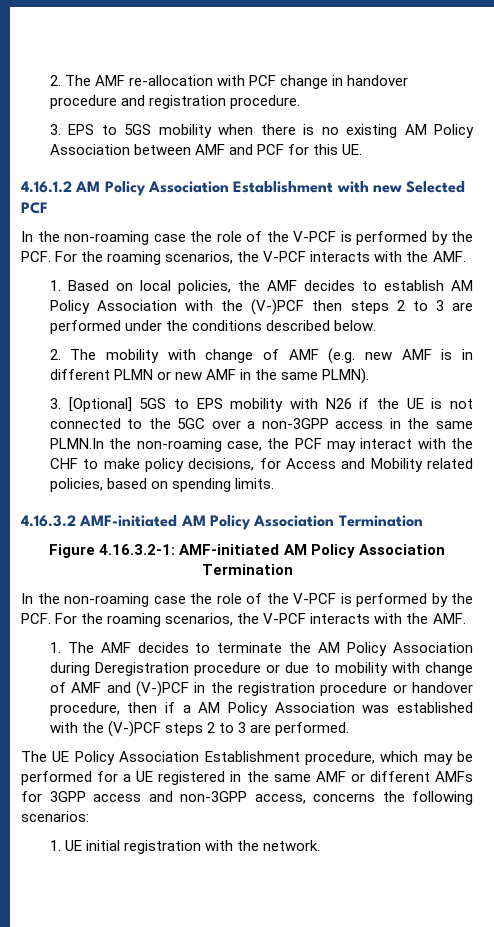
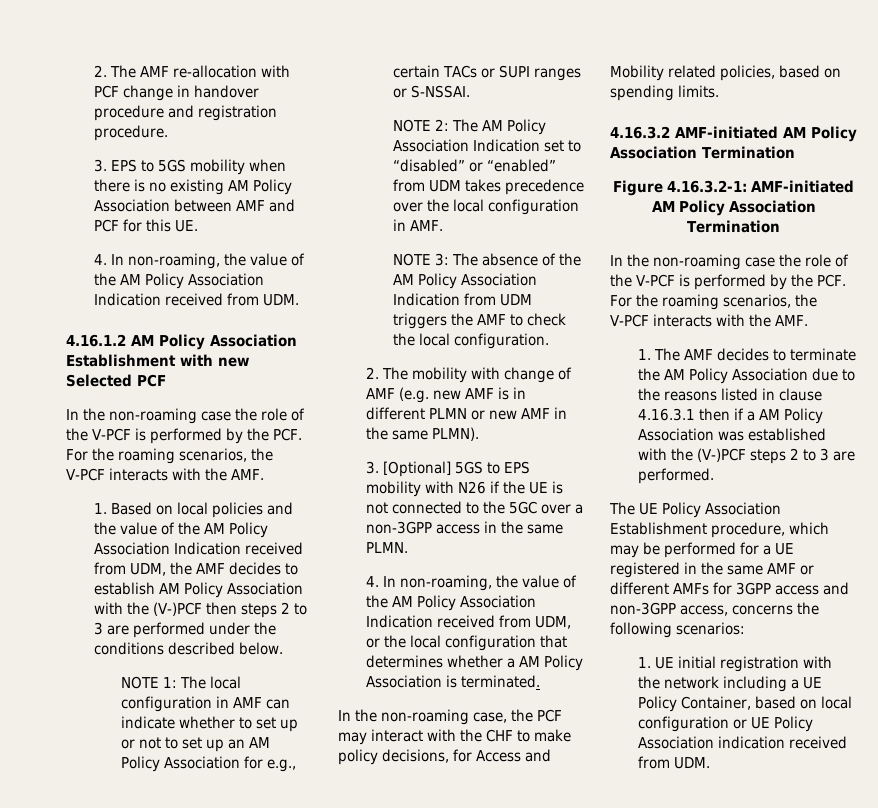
+ 4. In non-roaming, the value of the AM Policy Association Indication received from UDM.
- 1. Based on local policies, the AMF decides to establish AM Policy Association with the (V-)PCF then steps 2 to 3 are performed under the conditions described below.
+ 1. Based on local policies and the value of the AM Policy Association Indication received from UDM, the AMF decides to establish AM Policy Association with the (V-)PCF then steps 2 to 3 are performed under the conditions described below.
+ NOTE 1: The local configuration in AMF can indicate whether to set up or not to set up an AM Policy Association for e.g., certain TACs or SUPI ranges or S-NSSAI.
+ NOTE 2: The AM Policy Association Indication set to “disabled” or “enabled” from UDM takes precedence over the local configuration in AMF.
+ NOTE 3: The absence of the AM Policy Association Indication from UDM triggers the AMF to check the local configuration.
- 3. [Optional] 5GS to EPS mobility with N26 if the UE is not connected to the 5GC over a non-3GPP access in the same PLMN.In the non-roaming case, the PCF may interact with the CHF to make policy decisions, for Access and Mobility related policies, based on spending limits.
+ 3. [Optional] 5GS to EPS mobility with N26 if the UE is not connected to the 5GC over a non-3GPP access in the same PLMN.
+ 4. In non-roaming, the value of the AM Policy Association Indication received from UDM, or the local configuration that determines whether a AM Policy Association is terminated.
+ In the non-roaming case, the PCF may interact with the CHF to make policy decisions, for Access and Mobility related policies, based on spending limits.
- 1. The AMF decides to terminate the AM Policy Association during Deregistration procedure or due to mobility with change of AMF and (V-)PCF in the registration procedure or handover procedure, then if a AM Policy Association was established with the (V-)PCF steps 2 to 3 are performed.
+ 1. The AMF decides to terminate the AM Policy Association due to the reasons listed in clause 4.16.3.1 then if a AM Policy Association was established with the (V-)PCF steps 2 to 3 are performed.
- 1. UE initial registration with the network.
+ 1. UE initial registration with the network including a UE Policy Container, based on local configuration or UE Policy Association indication received from UDM.

